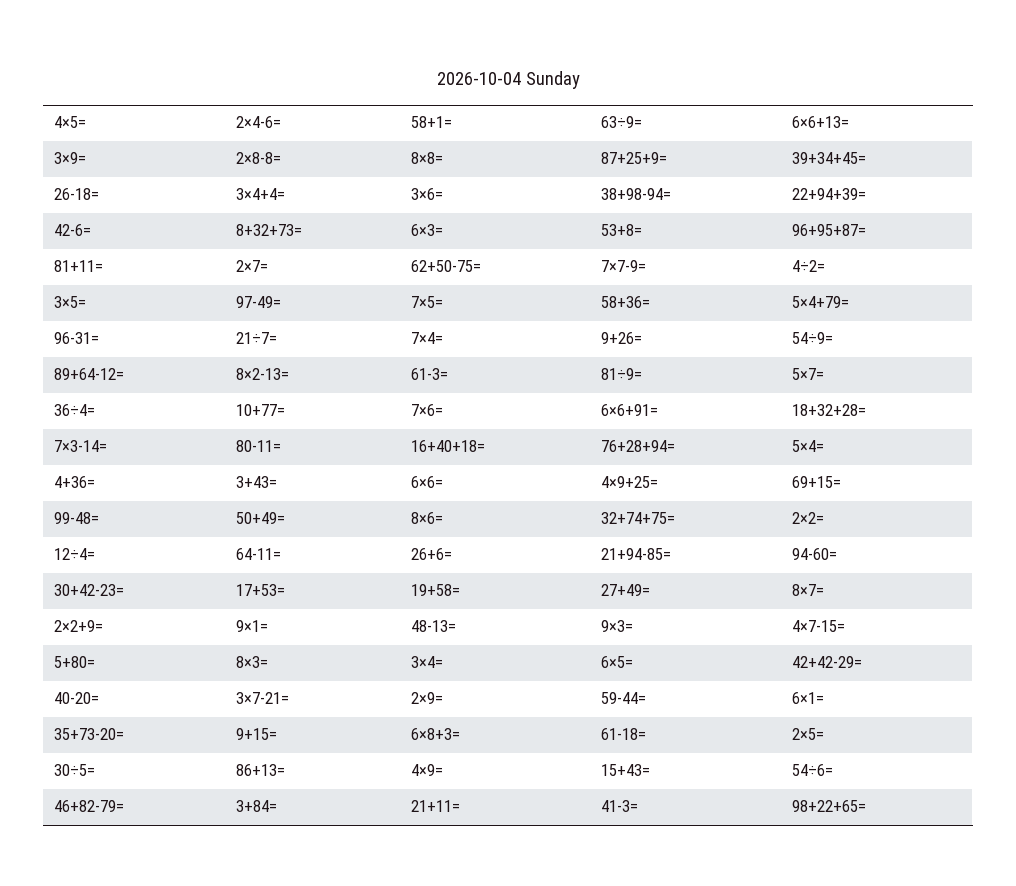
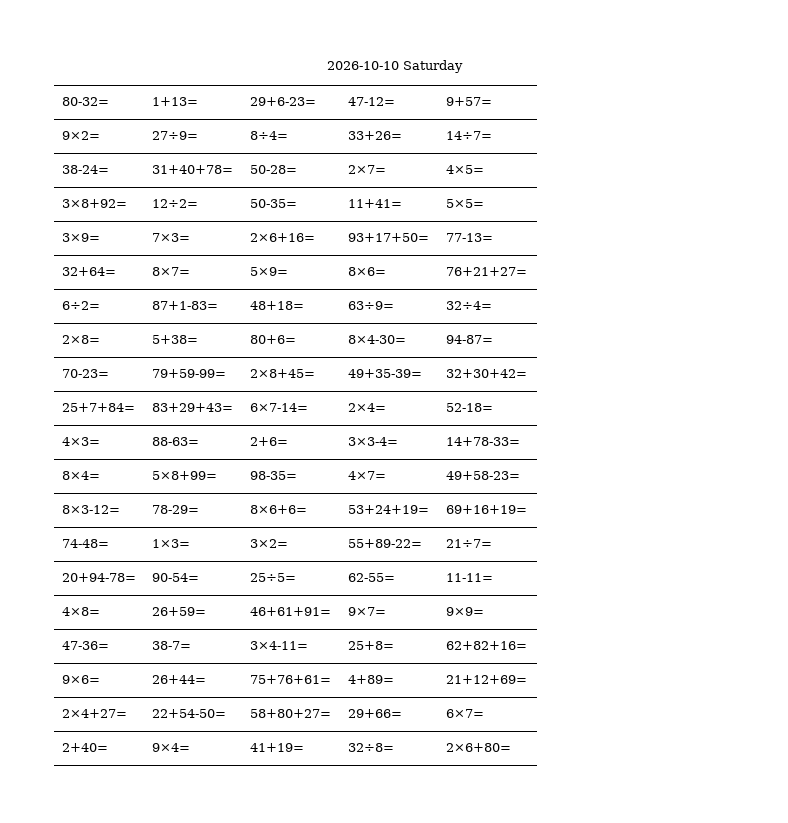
- 2026-10-04 Sunday
- 4×5= | 2×4-6= | 58+1= | 63÷9= | 6×6+13=
- 3×9= | 2×8-8= | 8×8= | 87+25+9= | 39+34+45=
- 26-18= | 3×4+4= | 3×6= | 38+98-94= | 22+94+39=
- 42-6= | 8+32+73= | 6×3= | 53+8= | 96+95+87=
- 81+11= | 2×7= | 62+50-75= | 7×7-9= | 4÷2=
- 3×5= | 97-49= | 7×5= | 58+36= | 5×4+79=
- 96-31= | 21÷7= | 7×4= | 9+26= | 54÷9=
- 89+64-12= | 8×2-13= | 61-3= | 81÷9= | 5×7=
- 36÷4= | 10+77= | 7×6= | 6×6+91= | 18+32+28=
- 7×3-14= | 80-11= | 16+40+18= | 76+28+94= | 5×4=
- 4+36= | 3+43= | 6×6= | 4×9+25= | 69+15=
- 99-48= | 50+49= | 8×6= | 32+74+75= | 2×2=
- 12÷4= | 64-11= | 26+6= | 21+94-85= | 94-60=
- 30+42-23= | 17+53= | 19+58= | 27+49= | 8×7=
- 2×2+9= | 9×1= | 48-13= | 9×3= | 4×7-15=
- 5+80= | 8×3= | 3×4= | 6×5= | 42+42-29=
- 40-20= | 3×7-21= | 2×9= | 59-44= | 6×1=
- 35+73-20= | 9+15= | 6×8+3= | 61-18= | 2×5=
- 30÷5= | 86+13= | 4×9= | 15+43= | 54÷6=
- 46+82-79= | 3+84= | 21+11= | 41-3= | 98+22+65=
+ 2026-10-10 Saturday
+ 80-32= | 1+13= | 29+6-23= | 47-12= | 9+57=
+ 9×2= | 27÷9= | 8÷4= | 33+26= | 14÷7=
+ 38-24= | 31+40+78= | 50-28= | 2×7= | 4×5=
+ 3×8+92= | 12÷2= | 50-35= | 11+41= | 5×5=
+ 3×9= | 7×3= | 2×6+16= | 93+17+50= | 77-13=
+ 32+64= | 8×7= | 5×9= | 8×6= | 76+21+27=
+ 6÷2= | 87+1-83= | 48+18= | 63÷9= | 32÷4=
+ 2×8= | 5+38= | 80+6= | 8×4-30= | 94-87=
+ 70-23= | 79+59-99= | 2×8+45= | 49+35-39= | 32+30+42=
+ 25+7+84= | 83+29+43= | 6×7-14= | 2×4= | 52-18=
+ 4×3= | 88-63= | 2+6= | 3×3-4= | 14+78-33=
+ 8×4= | 5×8+99= | 98-35= | 4×7= | 49+58-23=
+ 8×3-12= | 78-29= | 8×6+6= | 53+24+19= | 69+16+19=
+ 74-48= | 1×3= | 3×2= | 55+89-22= | 21÷7=
+ 20+94-78= | 90-54= | 25÷5= | 62-55= | 11-11=
+ 4×8= | 26+59= | 46+61+91= | 9×7= | 9×9=
+ 47-36= | 38-7= | 3×4-11= | 25+8= | 62+82+16=
+ 9×6= | 26+44= | 75+76+61= | 4+89= | 21+12+69=
+ 2×4+27= | 22+54-50= | 58+80+27= | 29+66= | 6×7=
+ 2+40= | 9×4= | 41+19= | 32÷8= | 2×6+80=

